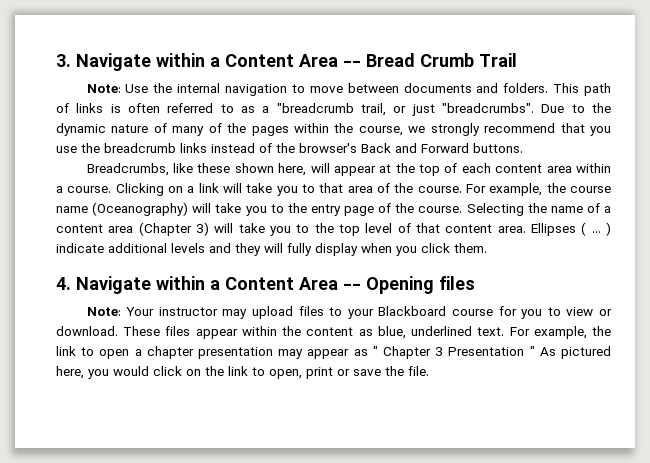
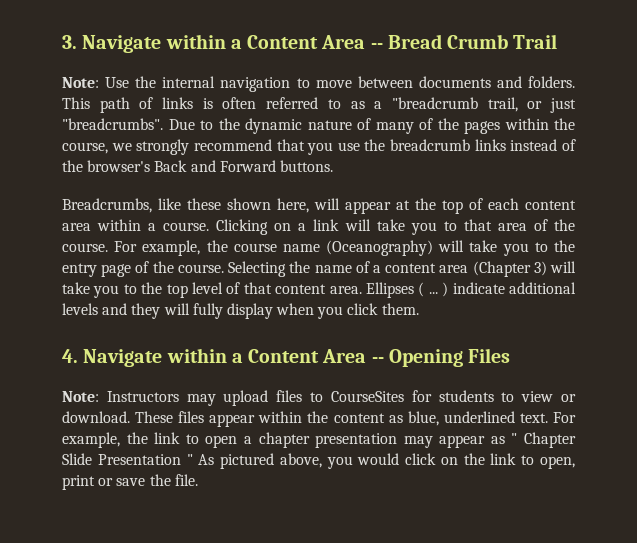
- 4. Navigate within a Content Area -- Opening files
- Note: Your instructor may upload files to your Blackboard course for you to view or download.
+ 4. Navigate within a Content Area -- Opening Files
+ Note: Instructors may upload files to CourseSites for students to view or download.
- For example, the link to open a chapter presentation may appear as " Chapter 3 Presentation " As pictured here, you would click on the link to open, print or save the file.
+ For example, the link to open a chapter presentation may appear as " Chapter Slide Presentation " As pictured above, you would click on the link to open, print or save the file.

